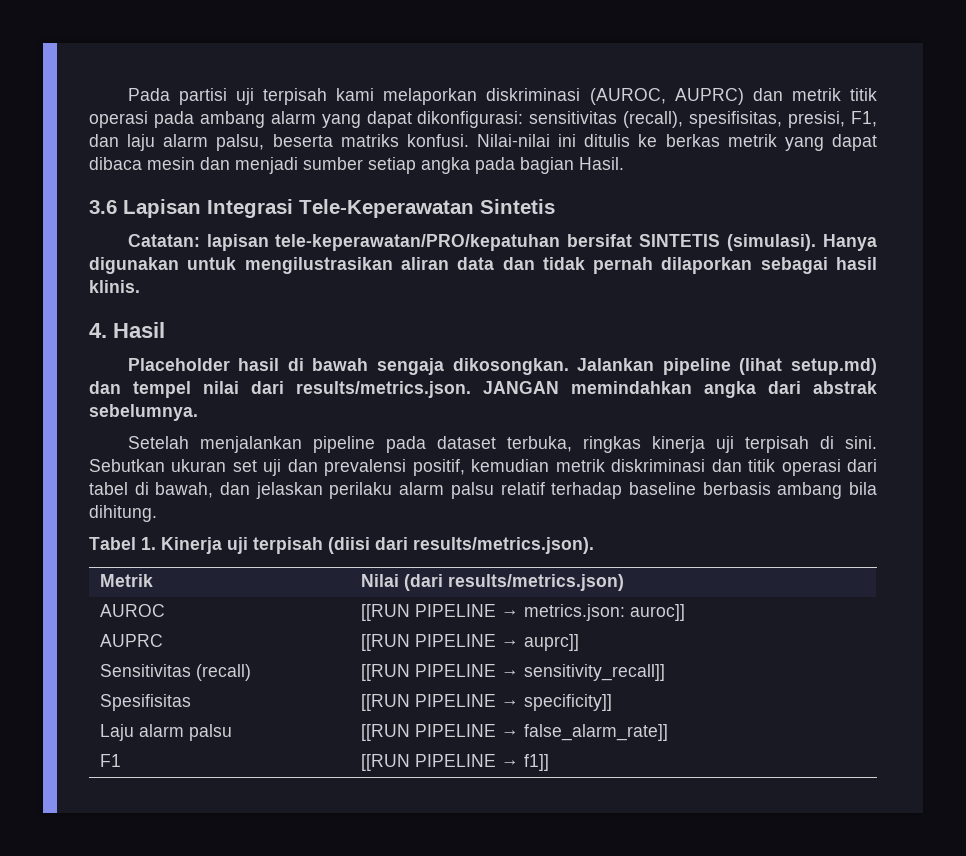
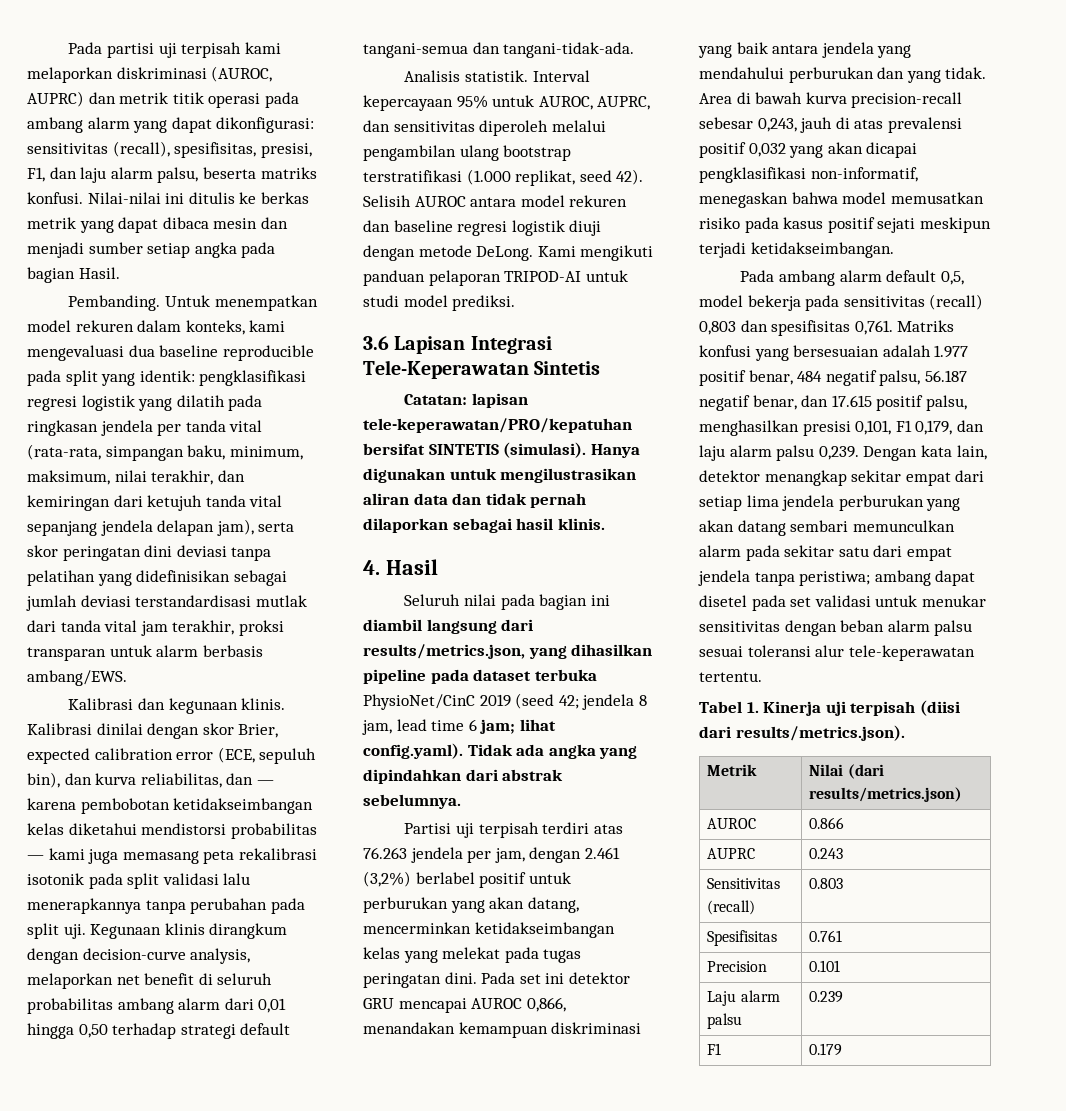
+ Pembanding. Untuk menempatkan model rekuren dalam konteks, kami mengevaluasi dua baseline reproducible pada split yang identik: pengklasifikasi regresi logistik yang dilatih pada ringkasan jendela per tanda vital (rata-rata, simpangan baku, minimum, maksimum, nilai terakhir, dan kemiringan dari ketujuh tanda vital sepanjang jendela delapan jam), serta skor peringatan dini deviasi tanpa pelatihan yang didefinisikan sebagai jumlah deviasi terstandardisasi mutlak dari tanda vital jam terakhir, proksi transparan untuk alarm berbasis ambang/EWS.
+ Kalibrasi dan kegunaan klinis. Kalibrasi dinilai dengan skor Brier, expected calibration error (ECE, sepuluh bin), dan kurva reliabilitas, dan — karena pembobotan ketidakseimbangan kelas diketahui mendistorsi probabilitas — kami juga memasang peta rekalibrasi isotonik pada split validasi lalu menerapkannya tanpa perubahan pada split uji. Kegunaan klinis dirangkum dengan decision-curve analysis, melaporkan net benefit di seluruh probabilitas ambang alarm dari 0,01 hingga 0,50 terhadap strategi default tangani-semua dan tangani-tidak-ada.
+ Analisis statistik. Interval kepercayaan 95% untuk AUROC, AUPRC, dan sensitivitas diperoleh melalui pengambilan ulang bootstrap terstratifikasi (1.000 replikat, seed 42). Selisih AUROC antara model rekuren dan baseline regresi logistik diuji dengan metode DeLong. Kami mengikuti panduan pelaporan TRIPOD-AI untuk studi model prediksi.
- Placeholder hasil di bawah sengaja dikosongkan. Jalankan pipeline (lihat setup.md) dan tempel nilai dari results/metrics.json. JANGAN memindahkan angka dari abstrak sebelumnya.
- Setelah menjalankan pipeline pada dataset terbuka, ringkas kinerja uji terpisah di sini. Sebutkan ukuran set uji dan prevalensi positif, kemudian metrik diskriminasi dan titik operasi dari tabel di bawah, dan jelaskan perilaku alarm palsu relatif terhadap baseline berbasis ambang bila dihitung.
+ Seluruh nilai pada bagian ini diambil langsung dari results/metrics.json, yang dihasilkan pipeline pada dataset terbuka PhysioNet/CinC 2019 (seed 42; jendela 8 jam, lead time 6 jam; lihat config.yaml). Tidak ada angka yang dipindahkan dari abstrak sebelumnya.
+ Partisi uji terpisah terdiri atas 76.263 jendela per jam, dengan 2.461 (3,2%) berlabel positif untuk perburukan yang akan datang, mencerminkan ketidakseimbangan kelas yang melekat pada tugas peringatan dini. Pada set ini detektor GRU mencapai AUROC 0,866, menandakan kemampuan diskriminasi yang baik antara jendela yang mendahului perburukan dan yang tidak. Area di bawah kurva precision-recall sebesar 0,243, jauh di atas prevalensi positif 0,032 yang akan dicapai pengklasifikasi non-informatif, menegaskan bahwa model memusatkan risiko pada kasus positif sejati meskipun terjadi ketidakseimbangan.
+ Pada ambang alarm default 0,5, model bekerja pada sensitivitas (recall) 0,803 dan spesifisitas 0,761. Matriks konfusi yang bersesuaian adalah 1.977 positif benar, 484 negatif palsu, 56.187 negatif benar, dan 17.615 positif palsu, menghasilkan presisi 0,101, F1 0,179, dan laju alarm palsu 0,239. Dengan kata lain, detektor menangkap sekitar empat dari setiap lima jendela perburukan yang akan datang sembari memunculkan alarm pada sekitar satu dari empat jendela tanpa peristiwa; ambang dapat disetel pada set validasi untuk menukar sensitivitas dengan beban alarm palsu sesuai toleransi alur tele-keperawatan tertentu.
- AUROC | [[RUN PIPELINE → metrics.json: auroc]]
- AUPRC | [[RUN PIPELINE → auprc]]
- Sensitivitas (recall) | [[RUN PIPELINE → sensitivity_recall]]
- Spesifisitas | [[RUN PIPELINE → specificity]]
- Laju alarm palsu | [[RUN PIPELINE → false_alarm_rate]]
- F1 | [[RUN PIPELINE → f1]]
+ AUROC | 0.866
+ AUPRC | 0.243
+ Sensitivitas (recall) | 0.803
+ Spesifisitas | 0.761
+ Precision | 0.101
+ Laju alarm palsu | 0.239
+ F1 | 0.179

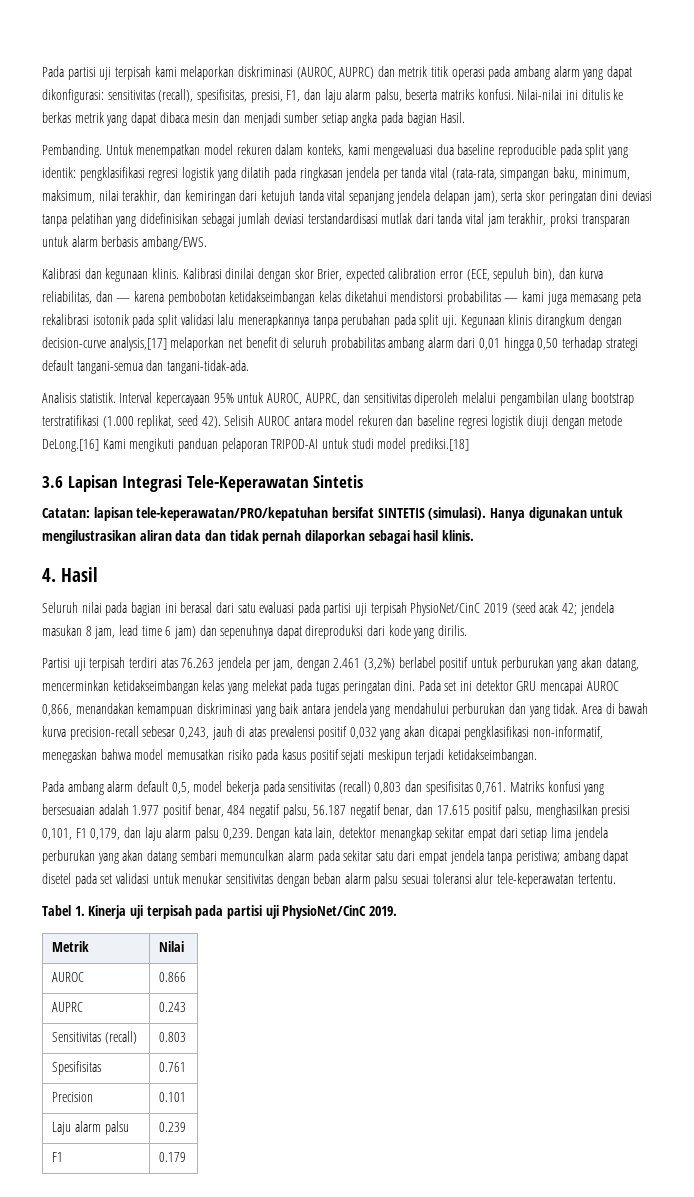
- Kegunaan klinis dirangkum dengan decision-curve analysis, melaporkan net benefit di seluruh probabilitas ambang alarm dari 0,01 hingga 0,50 terhadap strategi default tangani-semua dan tangani-tidak-ada.
+ Kegunaan klinis dirangkum dengan decision-curve analysis,[17] melaporkan net benefit di seluruh probabilitas ambang alarm dari 0,01 hingga 0,50 terhadap strategi default tangani-semua dan tangani-tidak-ada.
- Selisih AUROC antara model rekuren dan baseline regresi logistik diuji dengan metode DeLong. Kami mengikuti panduan pelaporan TRIPOD-AI untuk studi model prediksi.
+ Selisih AUROC antara model rekuren dan baseline regresi logistik diuji dengan metode DeLong.[16] Kami mengikuti panduan pelaporan TRIPOD-AI untuk studi model prediksi.[18]
- Seluruh nilai pada bagian ini diambil langsung dari results/metrics.json, yang dihasilkan pipeline pada dataset terbuka PhysioNet/CinC 2019 (seed 42; jendela 8 jam, lead time 6 jam; lihat config.yaml). Tidak ada angka yang dipindahkan dari abstrak sebelumnya.
+ Seluruh nilai pada bagian ini berasal dari satu evaluasi pada partisi uji terpisah PhysioNet/CinC 2019 (seed acak 42; jendela masukan 8 jam, lead time 6 jam) dan sepenuhnya dapat direproduksi dari kode yang dirilis.
- Tabel 1. Kinerja uji terpisah (diisi dari results/metrics.json).
+ Tabel 1. Kinerja uji terpisah pada partisi uji PhysioNet/CinC 2019.
- Metrik | Nilai (dari results/metrics.json)
+ Metrik | Nilai

